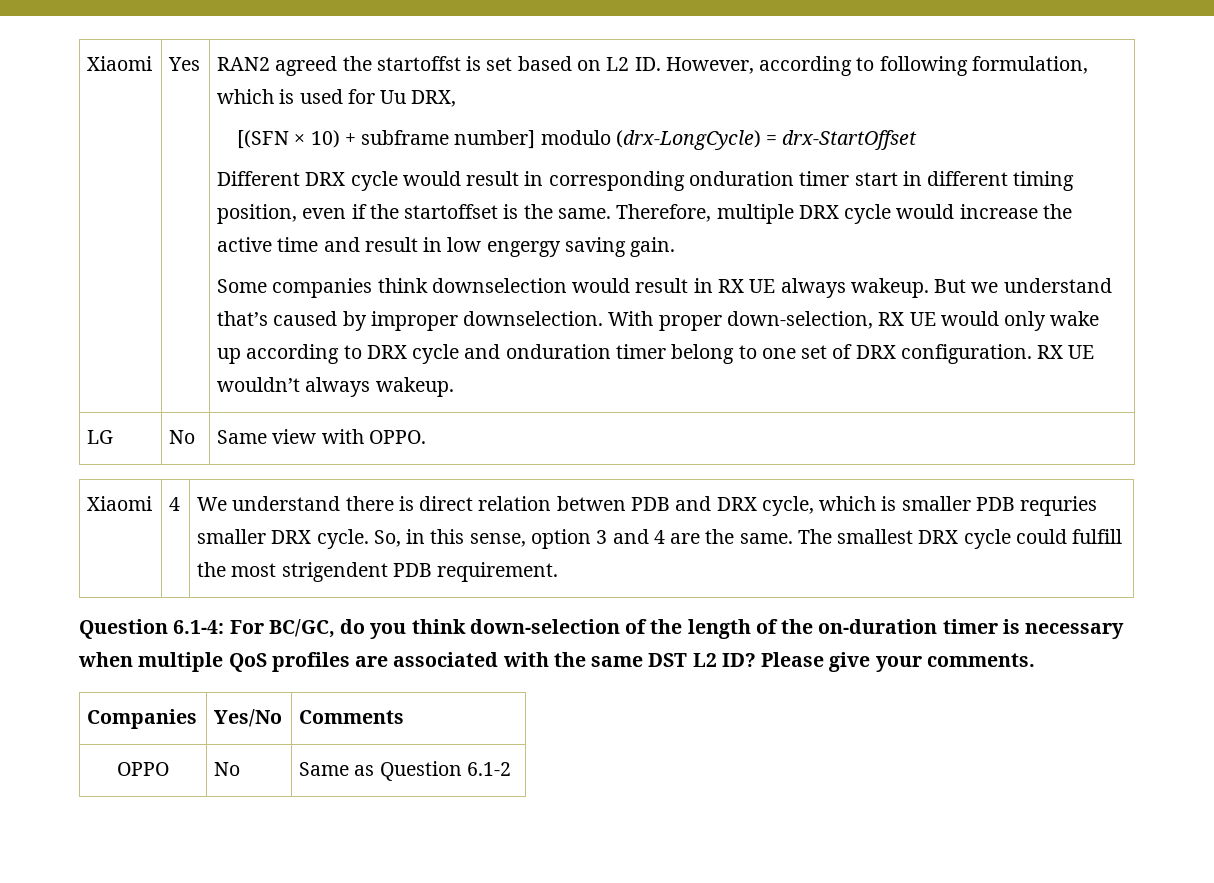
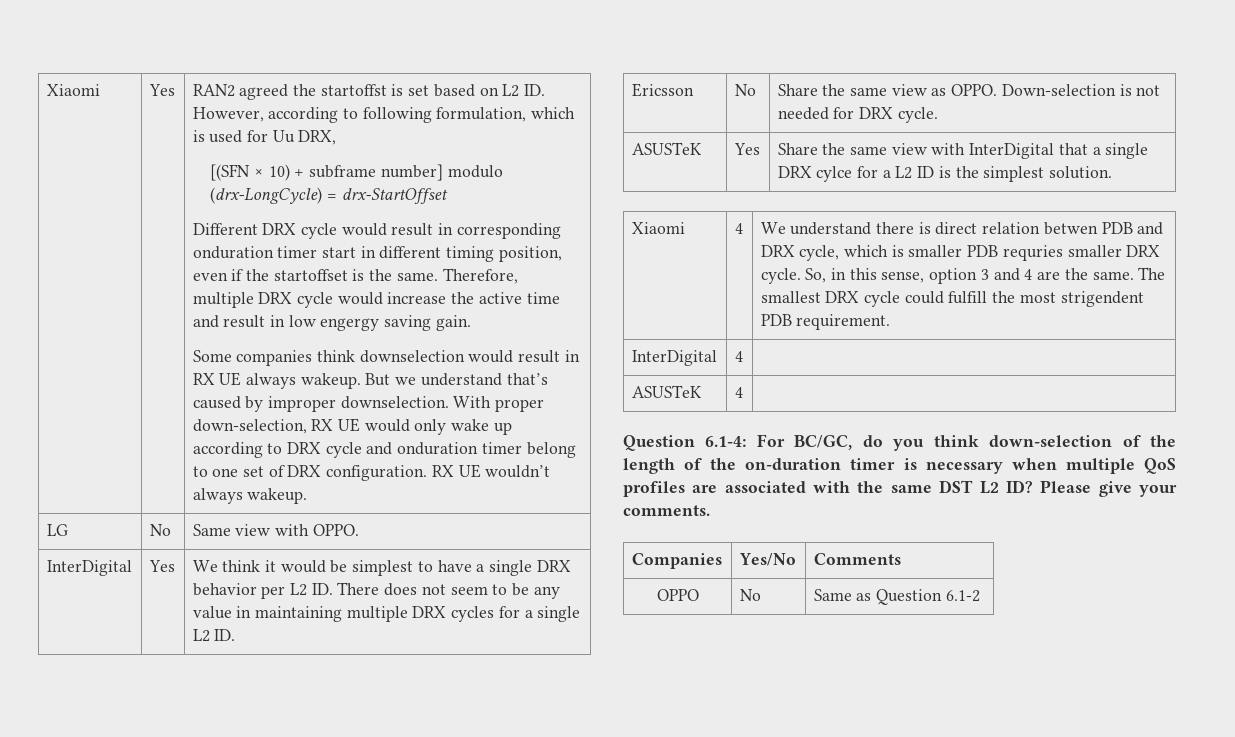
+ InterDigital | Yes | We think it would be simplest to have a single DRX behavior per L2 ID. There does not seem to be any value in maintaining multiple DRX cycles for a single L2 ID.
+ Ericsson | No | Share the same view as OPPO. Down-selection is not needed for DRX cycle.
+ ASUSTeK | Yes | Share the same view with InterDigital that a single DRX cylce for a L2 ID is the simplest solution.
+ InterDigital | 4 |
+ ASUSTeK | 4 |

